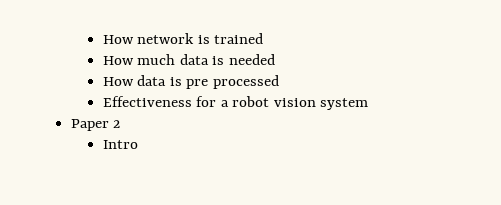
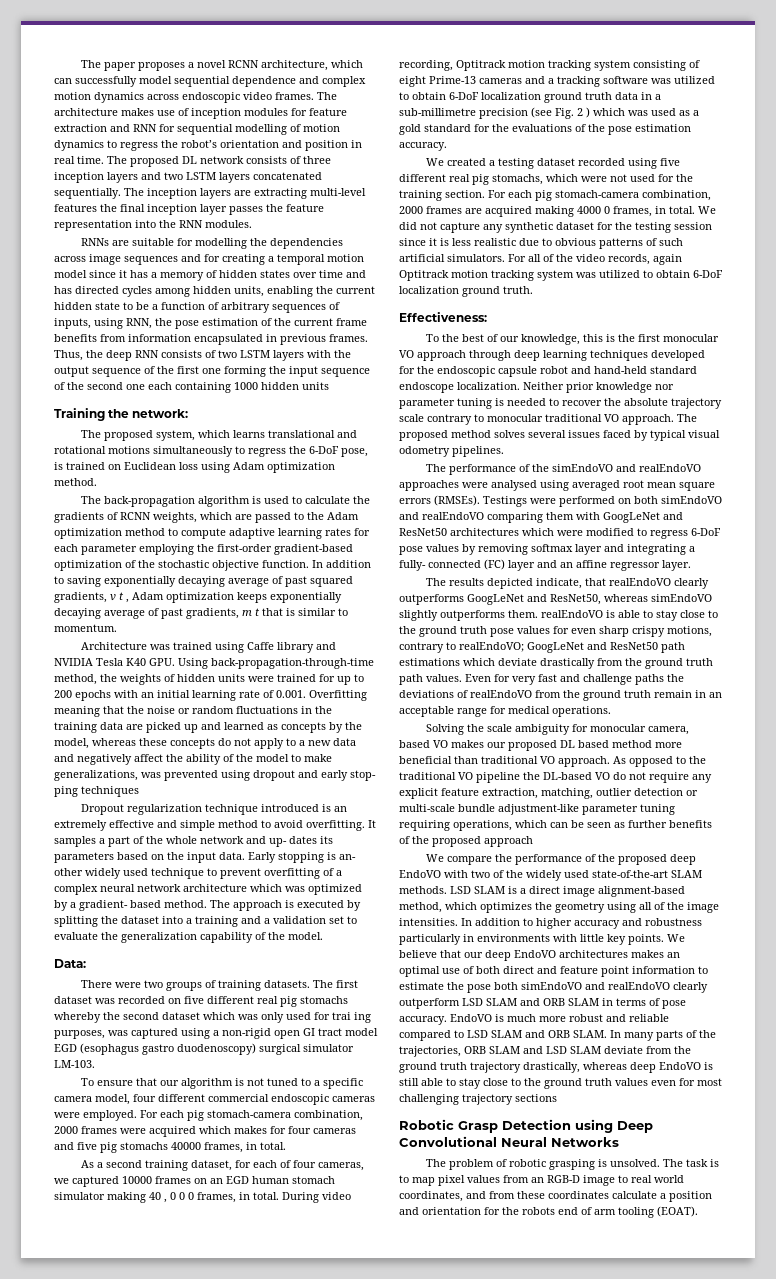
- How network is trained
- How much data is needed
- How data is pre processed
- Effectiveness for a robot vision system
- Paper 2
- Intro
+ The paper proposes a novel RCNN architecture, which can successfully model sequential dependence and complex motion dynamics across endoscopic video frames. The architecture makes use of inception modules for feature extraction and RNN for sequential modelling of motion dynamics to regress the robot’s orientation and position in real time. The proposed DL network consists of three inception layers and two LSTM layers concatenated sequentially. The inception layers are extracting multi-level features the final inception layer passes the feature representation into the RNN modules.
+ RNNs are suitable for modelling the dependencies across image sequences and for creating a temporal motion model since it has a memory of hidden states over time and has directed cycles among hidden units, enabling the current hidden state to be a function of arbitrary sequences of inputs, using RNN, the pose estimation of the current frame benefits from information encapsulated in previous frames. Thus, the deep RNN consists of two LSTM layers with the output sequence of the first one forming the input sequence of the second one each containing 1000 hidden units
+ Training the network:
+ The proposed system, which learns translational and rotational motions simultaneously to regress the 6-DoF pose, is trained on Euclidean loss using Adam optimization method.
+ The back-propagation algorithm is used to calculate the gradients of RCNN weights, which are passed to the Adam optimization method to compute adaptive learning rates for each parameter employing the first-order gradient-based optimization of the stochastic objective function. In addition to saving exponentially decaying average of past squared gradients, v t , Adam optimization keeps exponentially decaying average of past gradients, m t that is similar to momentum.
+ Architecture was trained using Caffe library and NVIDIA Tesla K40 GPU. Using back-propagation-through-time method, the weights of hidden units were trained for up to 200 epochs with an initial learning rate of 0.001. Overfitting meaning that the noise or random fluctuations in the training data are picked up and learned as concepts by the model, whereas these concepts do not apply to a new data and negatively affect the ability of the model to make generalizations, was prevented using dropout and early stop- ping techniques
+ Dropout regularization technique introduced is an extremely effective and simple method to avoid overfitting. It samples a part of the whole network and up- dates its parameters based on the input data. Early stopping is an- other widely used technique to prevent overfitting of a complex neural network architecture which was optimized by a gradient- based method. The approach is executed by splitting the dataset into a training and a validation set to evaluate the generalization capability of the model.
+ Data:
+ There were two groups of training datasets. The first dataset was recorded on five different real pig stomachs whereby the second dataset which was only used for trai ing purposes, was captured using a non-rigid open GI tract model EGD (esophagus gastro duodenoscopy) surgical simulator LM-103.
+ To ensure that our algorithm is not tuned to a specific camera model, four different commercial endoscopic cameras were employed. For each pig stomach-camera combination, 2000 frames were acquired which makes for four cameras and five pig stomachs 40000 frames, in total.
+ As a second training dataset, for each of four cameras, we captured 10000 frames on an EGD human stomach simulator making 40 , 0 0 0 frames, in total. During video recording, Optitrack motion tracking system consisting of eight Prime-13 cameras and a tracking software was utilized to obtain 6-DoF localization ground truth data in a sub-millimetre precision (see Fig. 2 ) which was used as a gold standard for the evaluations of the pose estimation accuracy.
+ We created a testing dataset recorded using five different real pig stomachs, which were not used for the training section. For each pig stomach-camera combination, 2000 frames are acquired making 4000 0 frames, in total. We did not capture any synthetic dataset for the testing session since it is less realistic due to obvious patterns of such artificial simulators. For all of the video records, again Optitrack motion tracking system was utilized to obtain 6-DoF localization ground truth.
+ Effectiveness:
+ To the best of our knowledge, this is the first monocular VO approach through deep learning techniques developed for the endoscopic capsule robot and hand-held standard endoscope localization. Neither prior knowledge nor parameter tuning is needed to recover the absolute trajectory scale contrary to monocular traditional VO approach. The proposed method solves several issues faced by typical visual odometry pipelines.
+ The performance of the simEndoVO and realEndoVO approaches were analysed using averaged root mean square errors (RMSEs). Testings were performed on both simEndoVO and realEndoVO comparing them with GoogLeNet and ResNet50 architectures which were modified to regress 6-DoF pose values by removing softmax layer and integrating a fully- connected (FC) layer and an affine regressor layer.
+ The results depicted indicate, that realEndoVO clearly outperforms GoogLeNet and ResNet50, whereas simEndoVO slightly outperforms them. realEndoVO is able to stay close to the ground truth pose values for even sharp crispy motions, contrary to realEndoVO; GoogLeNet and ResNet50 path estimations which deviate drastically from the ground truth path values. Even for very fast and challenge paths the deviations of realEndoVO from the ground truth remain in an acceptable range for medical operations.
+ Solving the scale ambiguity for monocular camera, based VO makes our proposed DL based method more beneficial than traditional VO approach. As opposed to the traditional VO pipeline the DL-based VO do not require any explicit feature extraction, matching, outlier detection or multi-scale bundle adjustment-like parameter tuning requiring operations, which can be seen as further benefits of the proposed approach
+ We compare the performance of the proposed deep EndoVO with two of the widely used state-of-the-art SLAM methods. LSD SLAM is a direct image alignment-based method, which optimizes the geometry using all of the image intensities. In addition to higher accuracy and robustness particularly in environments with little key points. We believe that our deep EndoVO architectures makes an optimal use of both direct and feature point information to estimate the pose both simEndoVO and realEndoVO clearly outperform LSD SLAM and ORB SLAM in terms of pose accuracy. EndoVO is much more robust and reliable compared to LSD SLAM and ORB SLAM. In many parts of the trajectories, ORB SLAM and LSD SLAM deviate from the ground truth trajectory drastically, whereas deep EndoVO is still able to stay close to the ground truth values even for most challenging trajectory sections
+ Robotic Grasp Detection using Deep Convolutional Neural Networks
+ The problem of robotic grasping is unsolved. The task is to map pixel values from an RGB-D image to real world coordinates, and from these coordinates calculate a position and orientation for the robots end of arm tooling (EOAT).

